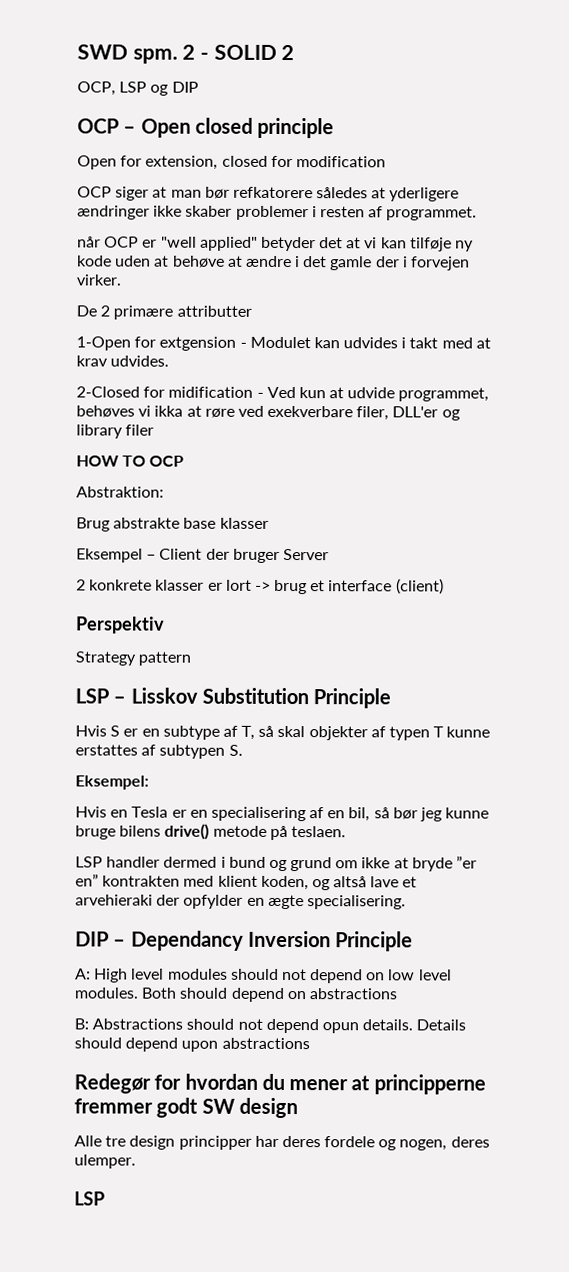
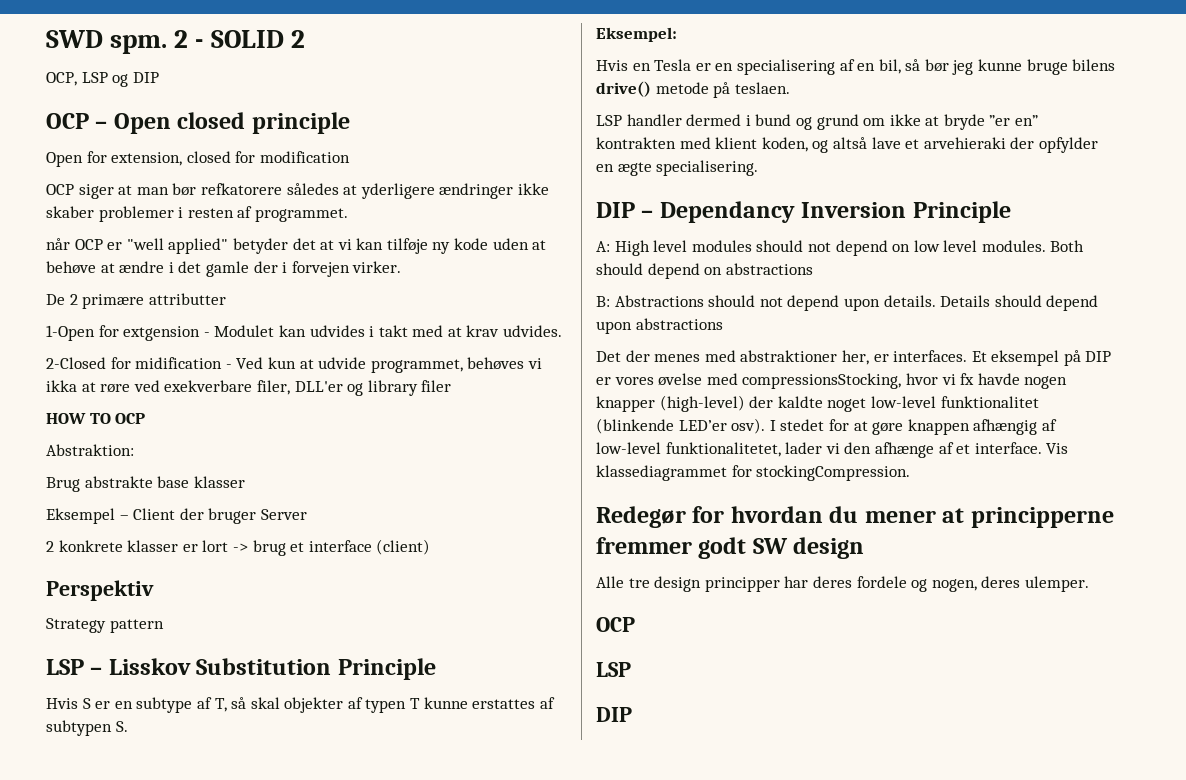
- B: Abstractions should not depend opun details.
+ B: Abstractions should not depend upon details.
+ Det der menes med abstraktioner her, er interfaces. Et eksempel på DIP er vores øvelse med compressionsStocking, hvor vi fx havde nogen knapper (high-level) der kaldte noget low-level funktionalitet (blinkende LED’er osv). I stedet for at gøre knappen afhængig af low-level funktionalitetet, lader vi den afhænge af et interface. Vis klassediagrammet for stockingCompression.
  Alle tre design principper har deres fordele og nogen, deres ulemper.
+ OCP
  LSP
+ DIP

